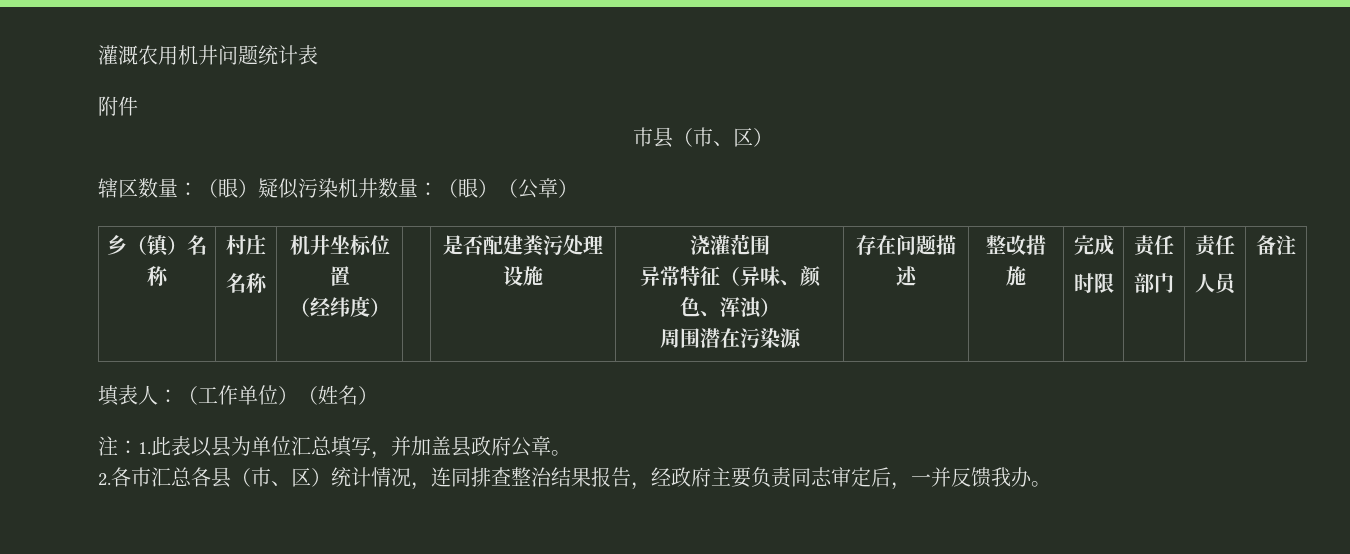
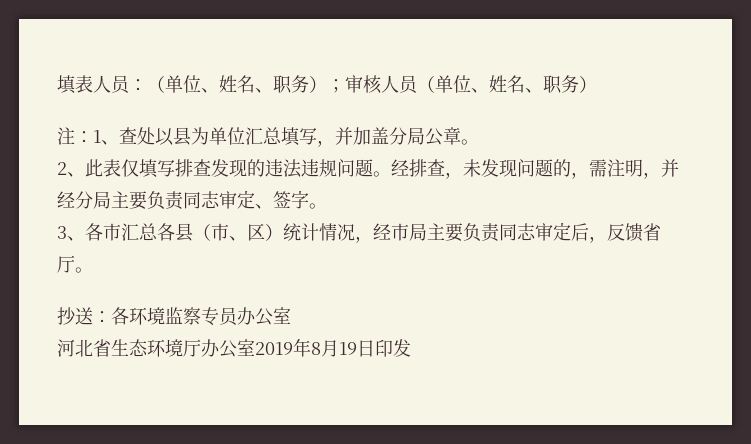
- 灌溉农用机井问题统计表
- 附件
- 市县（市、区）
- 辖区数量：（眼）疑似污染机井数量：（眼）（公章）
- 乡（镇）名称 | 村庄
- 名称 | 机井坐标位置
- （经纬度） | | 是否配建粪污处理设施 | 浇灌范围
- 异常特征（异味、颜色、浑浊）
- 周围潜在污染源 | 存在问题描述 | 整改措施 | 完成
- 时限 | 责任
- 部门 | 责任
- 人员 | 备注
- 填表人：（工作单位）（姓名）
+ 填表人员：（单位、姓名、职务）；审核人员（单位、姓名、职务）
- 注：1.此表以县为单位汇总填写，并加盖县政府公章。
+ 注：1、查处以县为单位汇总填写，并加盖分局公章。
- 2.各市汇总各县（市、区）统计情况，连同排查整治结果报告，经政府主要负责同志审定后，一并反馈我办。
+ 2、此表仅填写排查发现的违法违规问题。经排查，未发现问题的，需注明，并经分局主要负责同志审定、签字。
+ 3、各市汇总各县（市、区）统计情况，经市局主要负责同志审定后，反馈省厅。
+ 抄送：各环境监察专员办公室
+ 河北省生态环境厅办公室2019年8月19日印发

